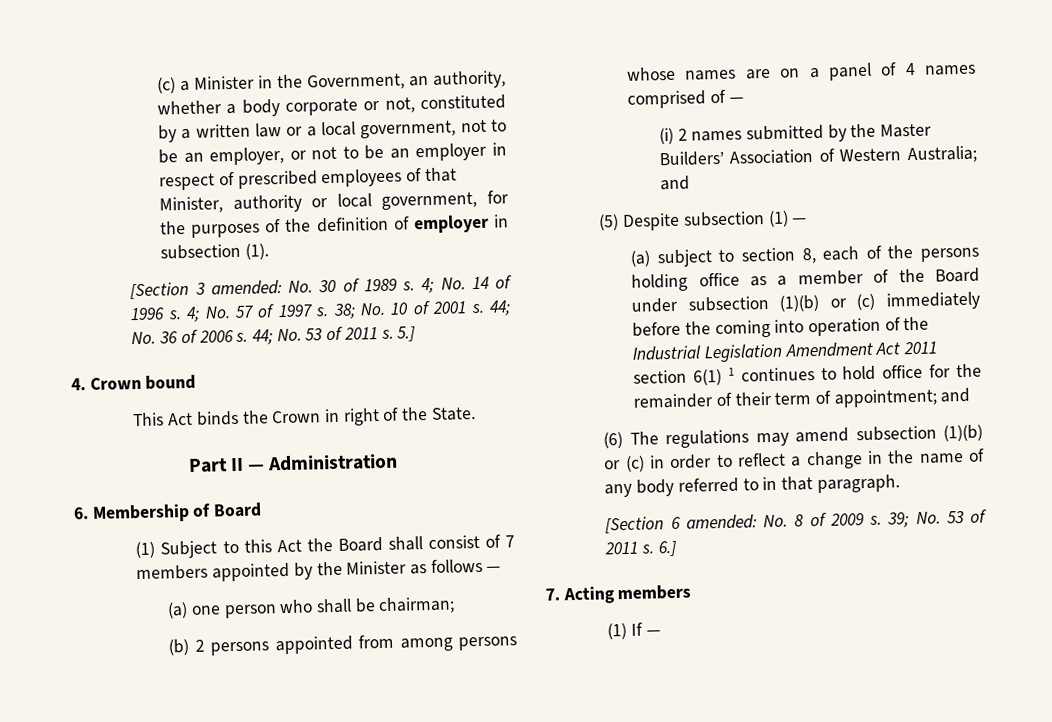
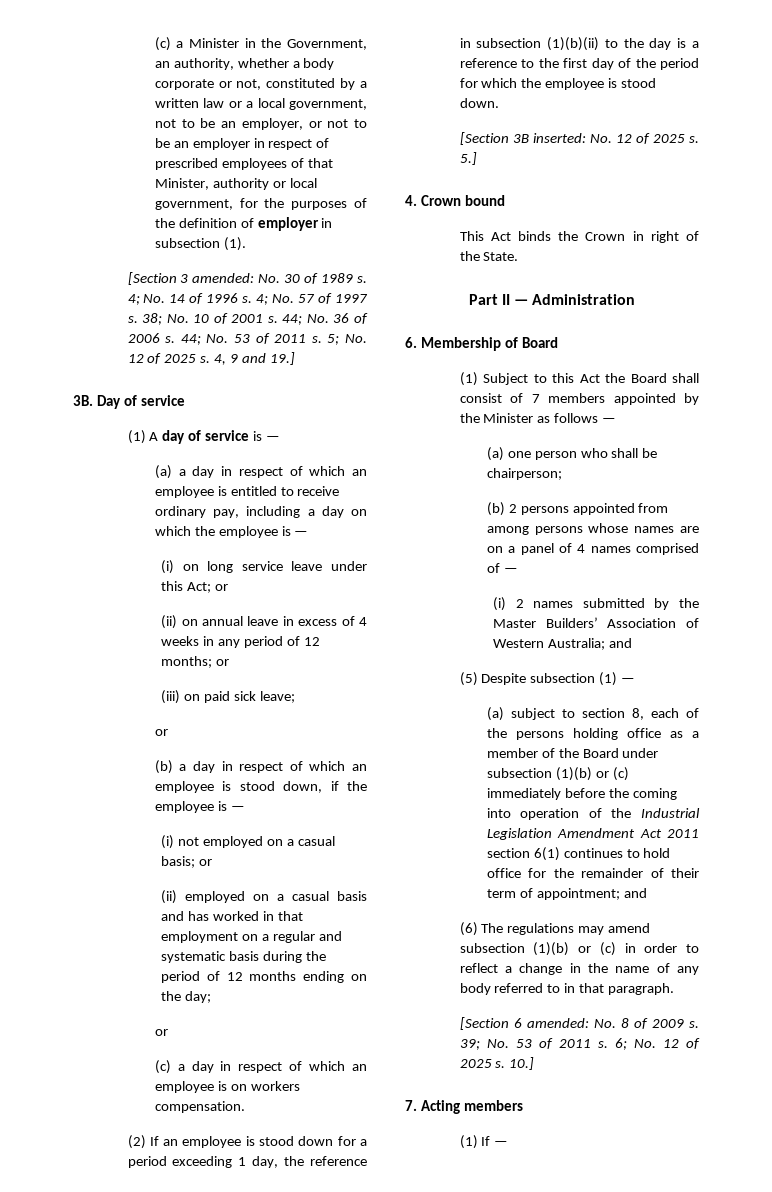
+ 5; No. 12 of 2025 s. 4, 9 and 19.]
+ 3B. Day of service
+ (1) A day of service is —
+ (a) a day in respect of which an employee is entitled to receive ordinary pay, including a day on which the employee is —
+ (i) on long service leave under this Act; or
+ (ii) on annual leave in excess of 4 weeks in any period of 12 months; or
+ (iii) on paid sick leave;
+ or
+ (b) a day in respect of which an employee is stood down, if the employee is —
+ (i) not employed on a casual basis; or
+ (ii) employed on a casual basis and has worked in that employment on a regular and systematic basis during the period of 12 months ending on the day;
+ or
+ (c) a day in respect of which an employee is on workers compensation.
+ (2) If an employee is stood down for a period exceeding 1 day, the reference in subsection (1)(b)(ii) to the day is a reference to the first day of the period for which the employee is stood down.
+ [Section 3B inserted: No. 12 of 2025 s.
- (a) one person who shall be chairman;
+ (a) one person who shall be chairperson;
- (a) subject to section 8, each of the persons holding office as a member of the Board under subsection (1)(b) or (c) immediately before the coming into operation of the Industrial Legislation Amendment Act 2011 section 6(1) 1 continues to hold office for the remainder of their term of appointment; and
+ (a) subject to section 8, each of the persons holding office as a member of the Board under subsection (1)(b) or (c) immediately before the coming into operation of the Industrial Legislation Amendment Act 2011 section 6(1) continues to hold office for the remainder of their term of appointment; and
- 6.]
+ 6; No. 12 of 2025 s. 10.]

